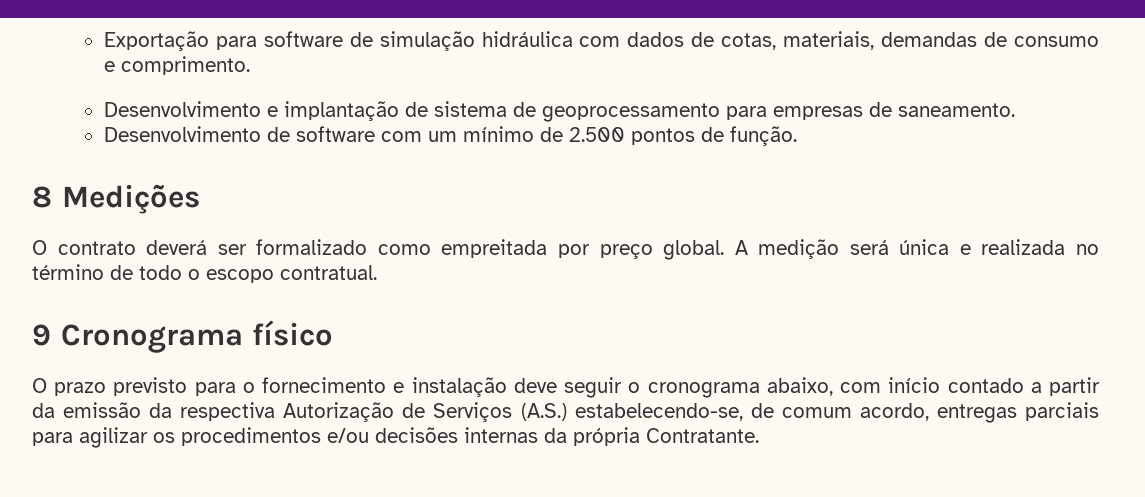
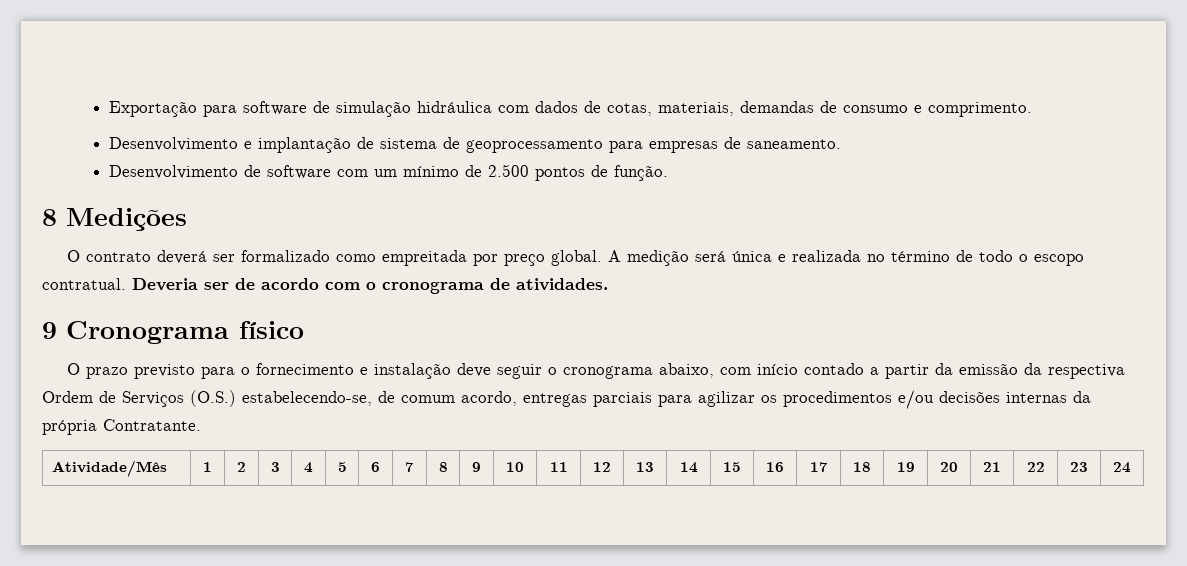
+ Deveria ser de acordo com o cronograma de atividades.
- O prazo previsto para o fornecimento e instalação deve seguir o cronograma abaixo, com início contado a partir da emissão da respectiva Autorização de Serviços (A.S.) estabelecendo-se, de comum acordo, entregas parciais para agilizar os procedimentos e/ou decisões internas da própria Contratante.
+ O prazo previsto para o fornecimento e instalação deve seguir o cronograma abaixo, com início contado a partir da emissão da respectiva Ordem de Serviços (O.S.) estabelecendo-se, de comum acordo, entregas parciais para agilizar os procedimentos e/ou decisões internas da própria Contratante.
+ Atividade/Mês | 1 | 2 | 3 | 4 | 5 | 6 | 7 | 8 | 9 | 10 | 11 | 12 | 13 | 14 | 15 | 16 | 17 | 18 | 19 | 20 | 21 | 22 | 23 | 24

